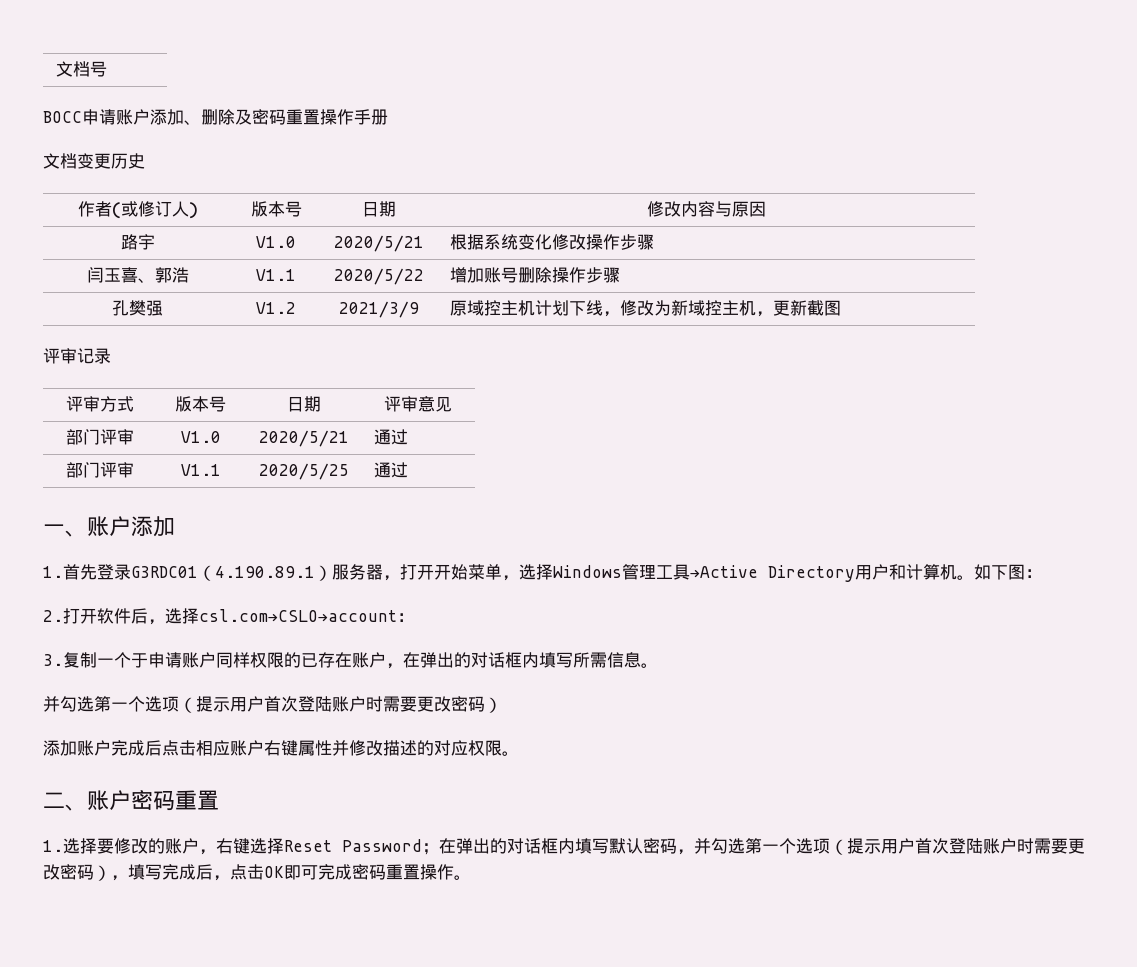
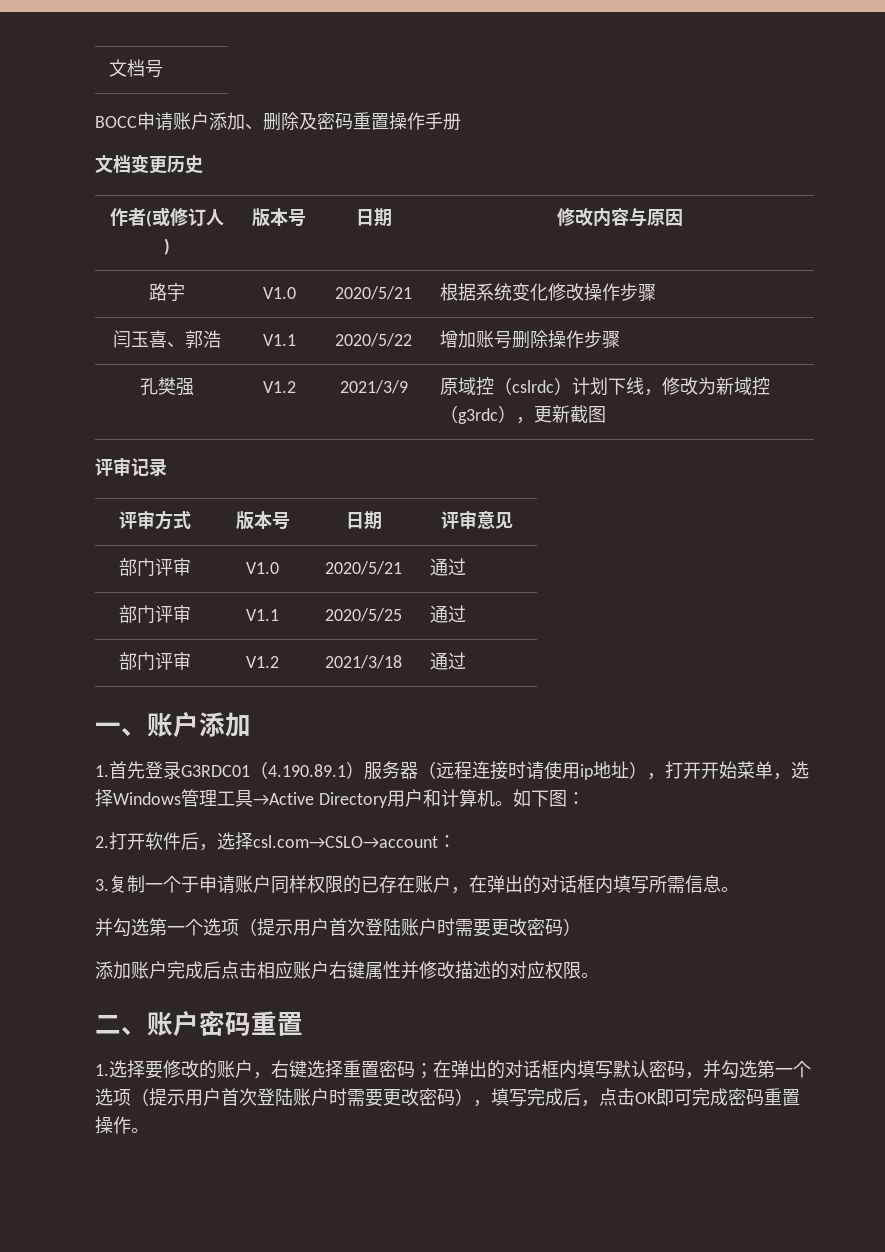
- 孔樊强 | V1.2 | 2021/3/9 | 原域控主机计划下线，修改为新域控主机，更新截图
+ 孔樊强 | V1.2 | 2021/3/9 | 原域控（cslrdc）计划下线，修改为新域控（g3rdc），更新截图
+ 部门评审 | V1.2 | 2021/3/18 | 通过
- 1.首先登录G3RDC01（4.190.89.1）服务器，打开开始菜单，选择Windows管理工具→Active Directory用户和计算机。
+ 1.首先登录G3RDC01（4.190.89.1）服务器（远程连接时请使用ip地址），打开开始菜单，选择Windows管理工具→Active Directory用户和计算机。
- 1.选择要修改的账户，右键选择Reset Password；在弹出的对话框内填写默认密码，并勾选第一个选项（提示用户首次登陆账户时需要更改密码），填写完成后，点击OK即可完成密码重置操作。
+ 1.选择要修改的账户，右键选择重置密码；在弹出的对话框内填写默认密码，并勾选第一个选项（提示用户首次登陆账户时需要更改密码），填写完成后，点击OK即可完成密码重置操作。

